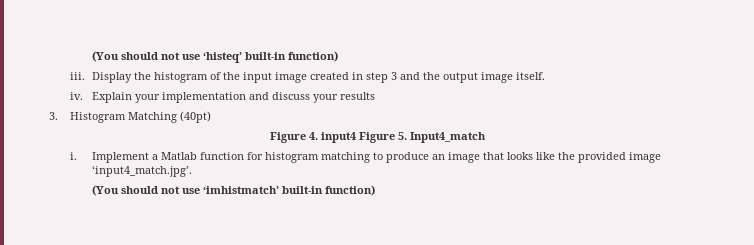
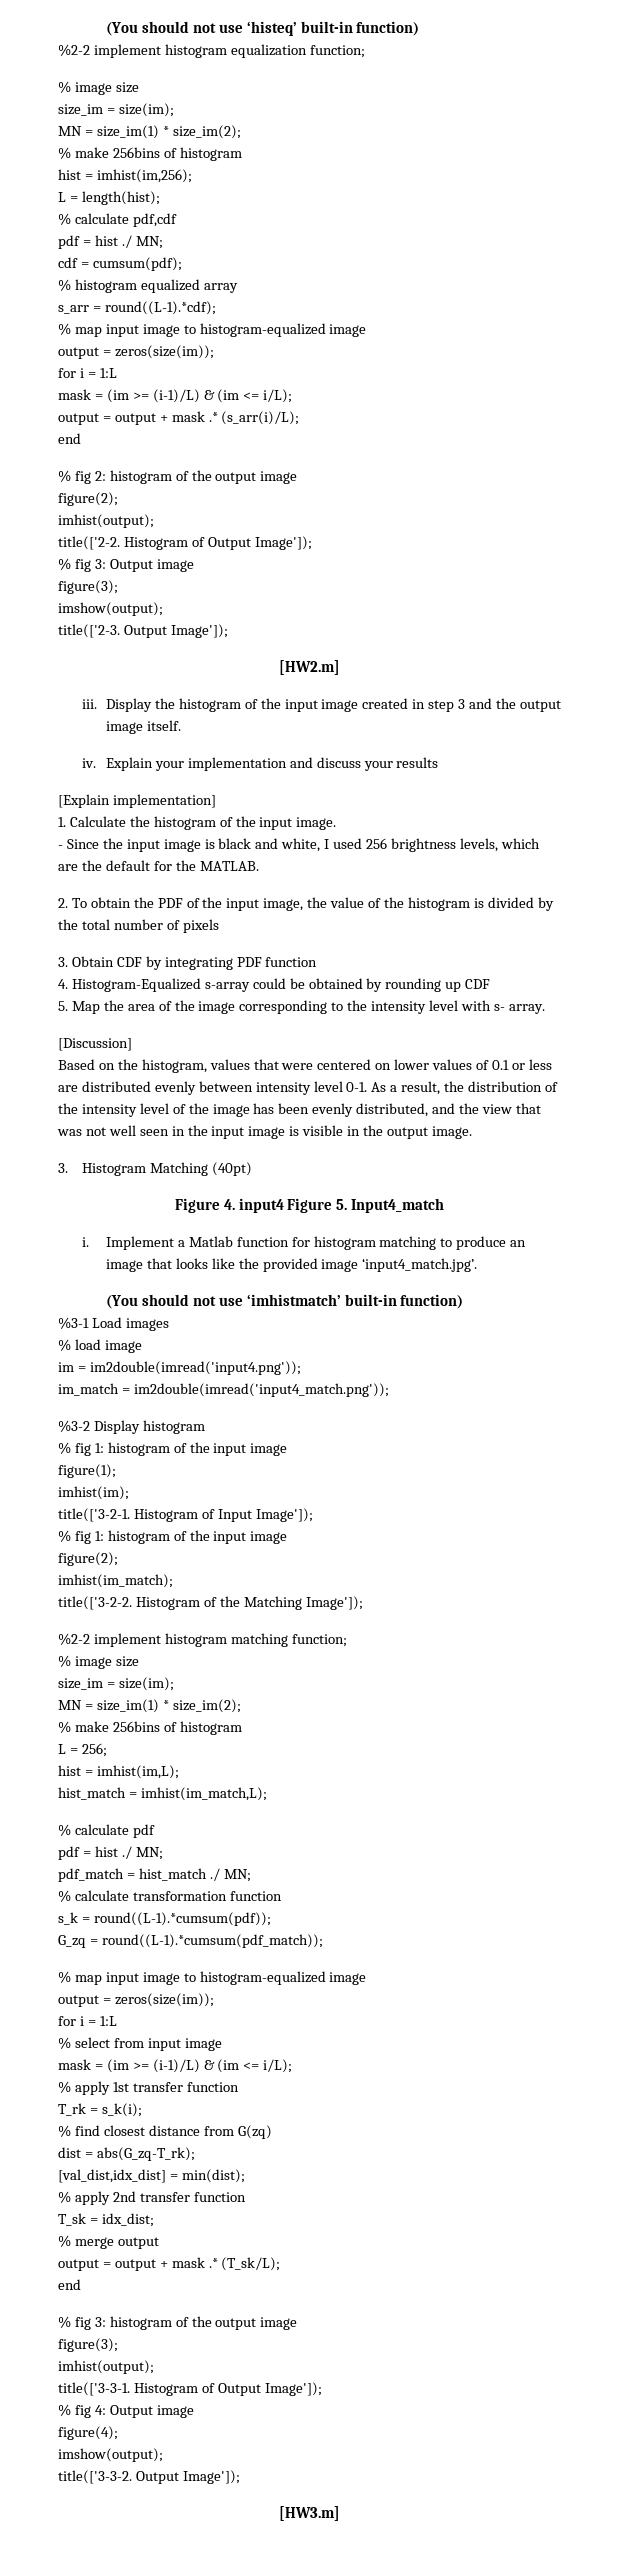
+ %2-2 implement histogram equalization function;
+ % image size
+ size_im = size(im);
+ MN = size_im(1) * size_im(2);
+ % make 256bins of histogram
+ hist = imhist(im,256);
+ L = length(hist);
+ % calculate pdf,cdf
+ pdf = hist ./ MN;
+ cdf = cumsum(pdf);
+ % histogram equalized array
+ s_arr = round((L-1).*cdf);
+ % map input image to histogram-equalized image
+ output = zeros(size(im));
+ for i = 1:L
+ mask = (im >= (i-1)/L) & (im <= i/L);
+ output = output + mask .* (s_arr(i)/L);
+ end
+ % fig 2: histogram of the output image
+ figure(2);
+ imhist(output);
+ title(['2-2. Histogram of Output Image']);
+ % fig 3: Output image
+ figure(3);
+ imshow(output);
+ title(['2-3. Output Image']);
+ [HW2.m]
+ [Explain implementation]
+ 1. Calculate the histogram of the input image.
+ - Since the input image is black and white, I used 256 brightness levels, which are the default for the MATLAB.
+ 2. To obtain the PDF of the input image, the value of the histogram is divided by the total number of pixels
+ 3. Obtain CDF by integrating PDF function
+ 4. Histogram-Equalized s-array could be obtained by rounding up CDF
+ 5. Map the area of the image corresponding to the intensity level with s- array.
+ [Discussion]
+ Based on the histogram, values that were centered on lower values of 0.1 or less are distributed evenly between intensity level 0-1. As a result, the distribution of the intensity level of the image has been evenly distributed, and the view that was not well seen in the input image is visible in the output image.
+ %3-1 Load images
+ % load image
+ im = im2double(imread('input4.png'));
+ im_match = im2double(imread('input4_match.png'));
+ %3-2 Display histogram
+ % fig 1: histogram of the input image
+ figure(1);
+ imhist(im);
+ title(['3-2-1. Histogram of Input Image']);
+ % fig 1: histogram of the input image
+ figure(2);
+ imhist(im_match);
+ title(['3-2-2. Histogram of the Matching Image']);
+ %2-2 implement histogram matching function;
+ % image size
+ size_im = size(im);
+ MN = size_im(1) * size_im(2);
+ % make 256bins of histogram
+ L = 256;
+ hist = imhist(im,L);
+ hist_match = imhist(im_match,L);
+ % calculate pdf
+ pdf = hist ./ MN;
+ pdf_match = hist_match ./ MN;
+ % calculate transformation function
+ s_k = round((L-1).*cumsum(pdf));
+ G_zq = round((L-1).*cumsum(pdf_match));
+ % map input image to histogram-equalized image
+ output = zeros(size(im));
+ for i = 1:L
+ % select from input image
+ mask = (im >= (i-1)/L) & (im <= i/L);
+ % apply 1st transfer function
+ T_rk = s_k(i);
+ % find closest distance from G(zq)
+ dist = abs(G_zq-T_rk);
+ [val_dist,idx_dist] = min(dist);
+ % apply 2nd transfer function
+ T_sk = idx_dist;
+ % merge output
+ output = output + mask .* (T_sk/L);
+ end
+ % fig 3: histogram of the output image
+ figure(3);
+ imhist(output);
+ title(['3-3-1. Histogram of Output Image']);
+ % fig 4: Output image
+ figure(4);
+ imshow(output);
+ title(['3-3-2. Output Image']);
+ [HW3.m]

